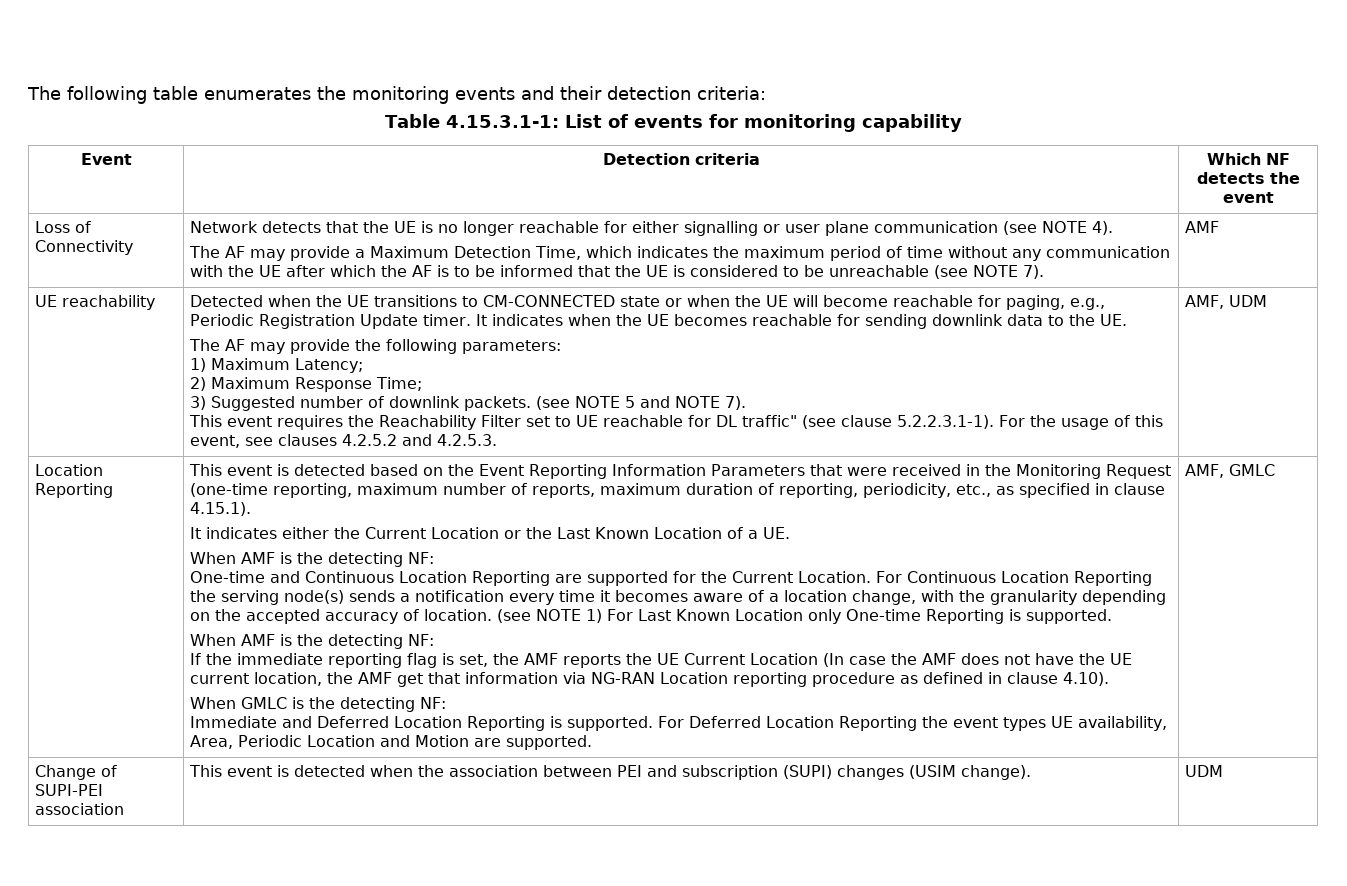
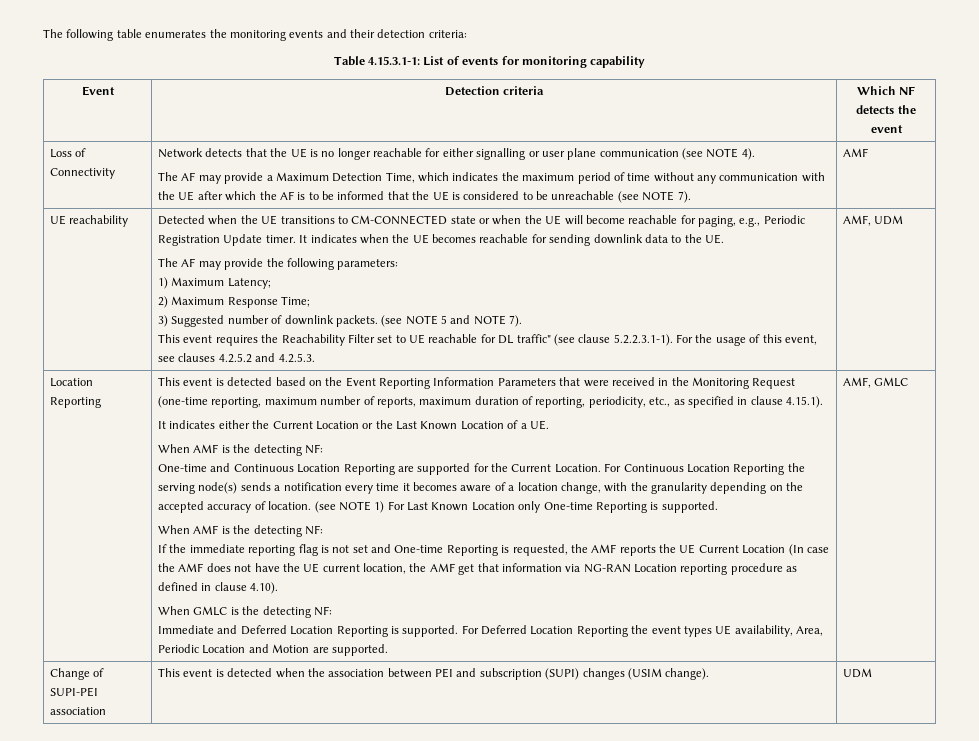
- If the immediate reporting flag is set, the AMF reports the UE Current Location (In case the AMF does not have the UE current location, the AMF get that information via NG-RAN Location reporting procedure as defined in clause 4.10).
+ If the immediate reporting flag is not set and One-time Reporting is requested, the AMF reports the UE Current Location (In case the AMF does not have the UE current location, the AMF get that information via NG-RAN Location reporting procedure as defined in clause 4.10).

